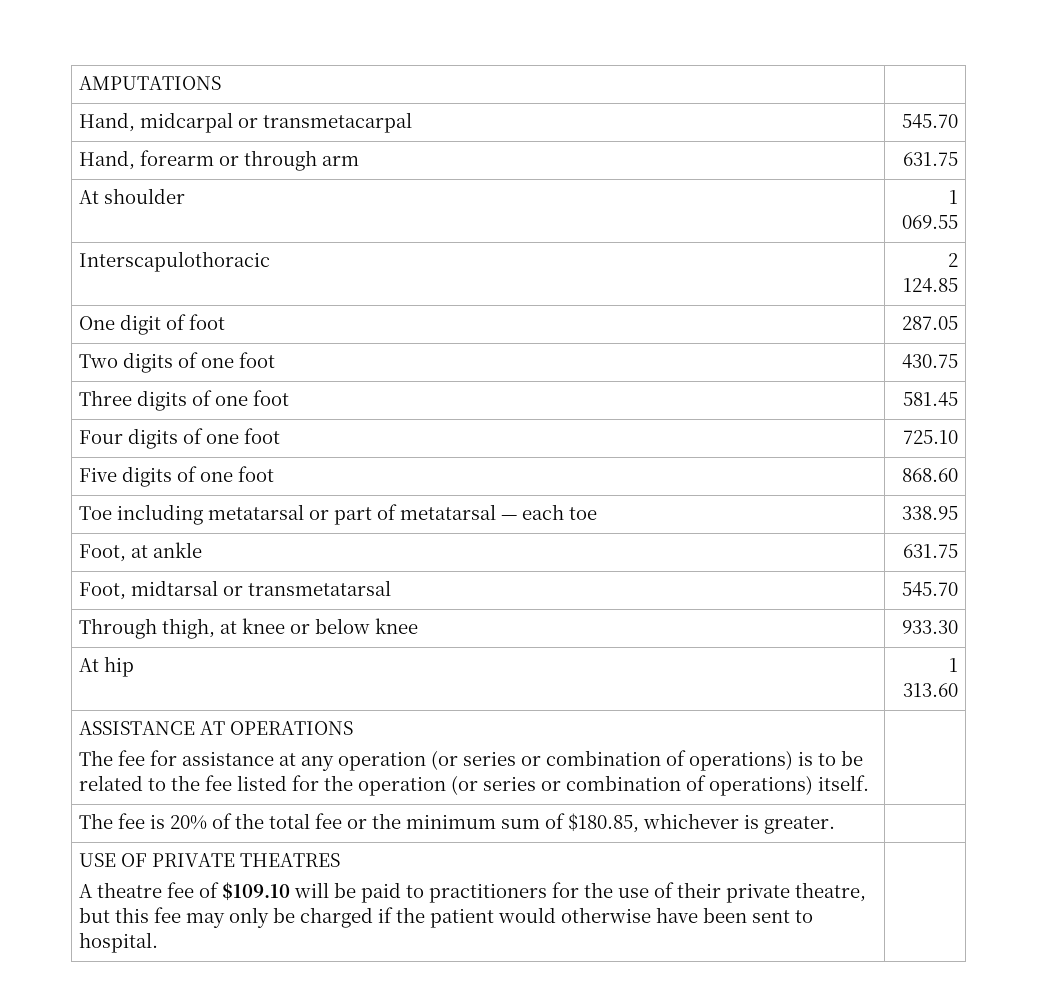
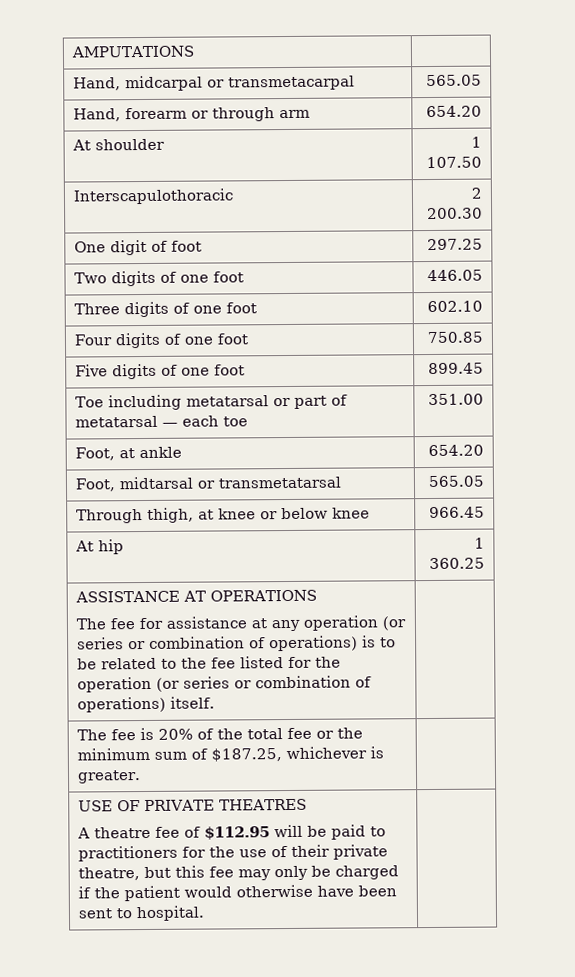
- Hand, midcarpal or transmetacarpal | 545.70
+ Hand, midcarpal or transmetacarpal | 565.05
- Hand, forearm or through arm | 631.75
+ Hand, forearm or through arm | 654.20
- At shoulder | 1 069.55
+ At shoulder | 1 107.50
- Interscapulothoracic | 2 124.85
+ Interscapulothoracic | 2 200.30
- One digit of foot | 287.05
+ One digit of foot | 297.25
- Two digits of one foot | 430.75
+ Two digits of one foot | 446.05
- Three digits of one foot | 581.45
+ Three digits of one foot | 602.10
- Four digits of one foot | 725.10
+ Four digits of one foot | 750.85
- Five digits of one foot | 868.60
+ Five digits of one foot | 899.45
- Toe including metatarsal or part of metatarsal — each toe | 338.95
+ Toe including metatarsal or part of metatarsal — each toe | 351.00
- Foot, at ankle | 631.75
+ Foot, at ankle | 654.20
- Foot, midtarsal or transmetatarsal | 545.70
+ Foot, midtarsal or transmetatarsal | 565.05
- Through thigh, at knee or below knee | 933.30
+ Through thigh, at knee or below knee | 966.45
- At hip | 1 313.60
+ At hip | 1 360.25
- The fee is 20% of the total fee or the minimum sum of $180.85, whichever is greater. |
+ The fee is 20% of the total fee or the minimum sum of $187.25, whichever is greater. |
  USE OF PRIVATE THEATRES
- A theatre fee of $109.10 will be paid to practitioners for the use of their private theatre, but this fee may only be charged if the patient would otherwise have been sent to hospital. |
+ A theatre fee of $112.95 will be paid to practitioners for the use of their private theatre, but this fee may only be charged if the patient would otherwise have been sent to hospital. |

